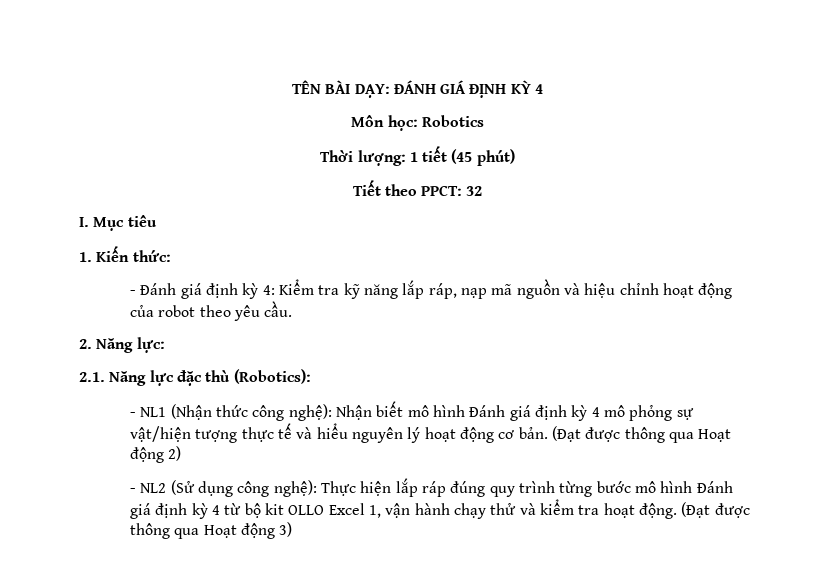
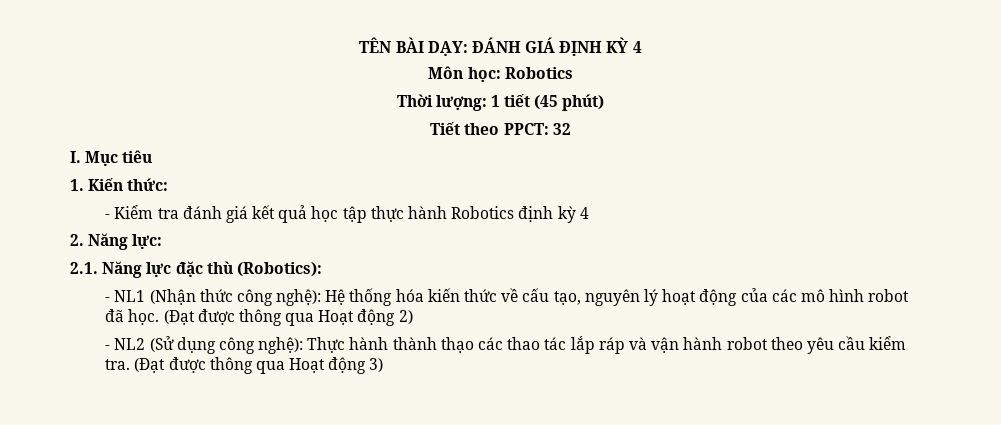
- - Đánh giá định kỳ 4: Kiểm tra kỹ năng lắp ráp, nạp mã nguồn và hiệu chỉnh hoạt động của robot theo yêu cầu.
+ - Kiểm tra đánh giá kết quả học tập thực hành Robotics định kỳ 4
- - NL1 (Nhận thức công nghệ): Nhận biết mô hình Đánh giá định kỳ 4 mô phỏng sự vật/hiện tượng thực tế và hiểu nguyên lý hoạt động cơ bản.
+ - NL1 (Nhận thức công nghệ): Hệ thống hóa kiến thức về cấu tạo, nguyên lý hoạt động của các mô hình robot đã học.
- - NL2 (Sử dụng công nghệ): Thực hiện lắp ráp đúng quy trình từng bước mô hình Đánh giá định kỳ 4 từ bộ kit OLLO Excel 1, vận hành chạy thử và kiểm tra hoạt động.
+ - NL2 (Sử dụng công nghệ): Thực hành thành thạo các thao tác lắp ráp và vận hành robot theo yêu cầu kiểm tra.

